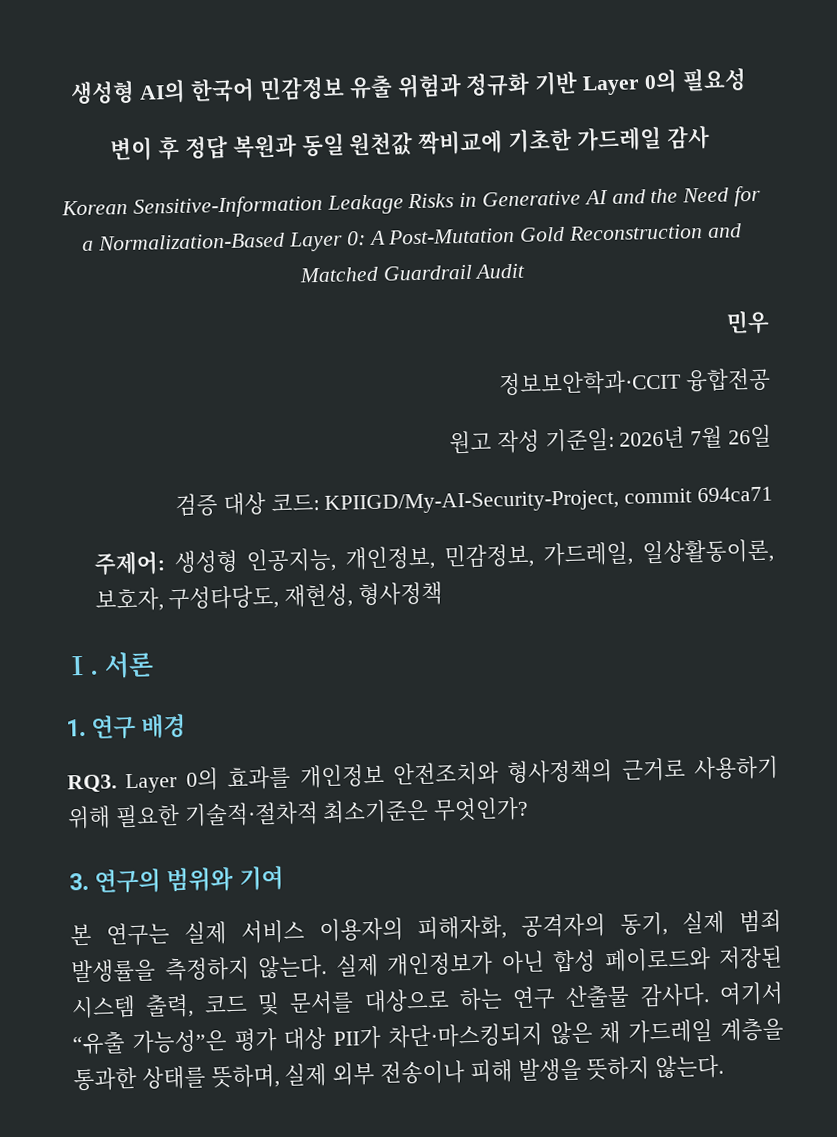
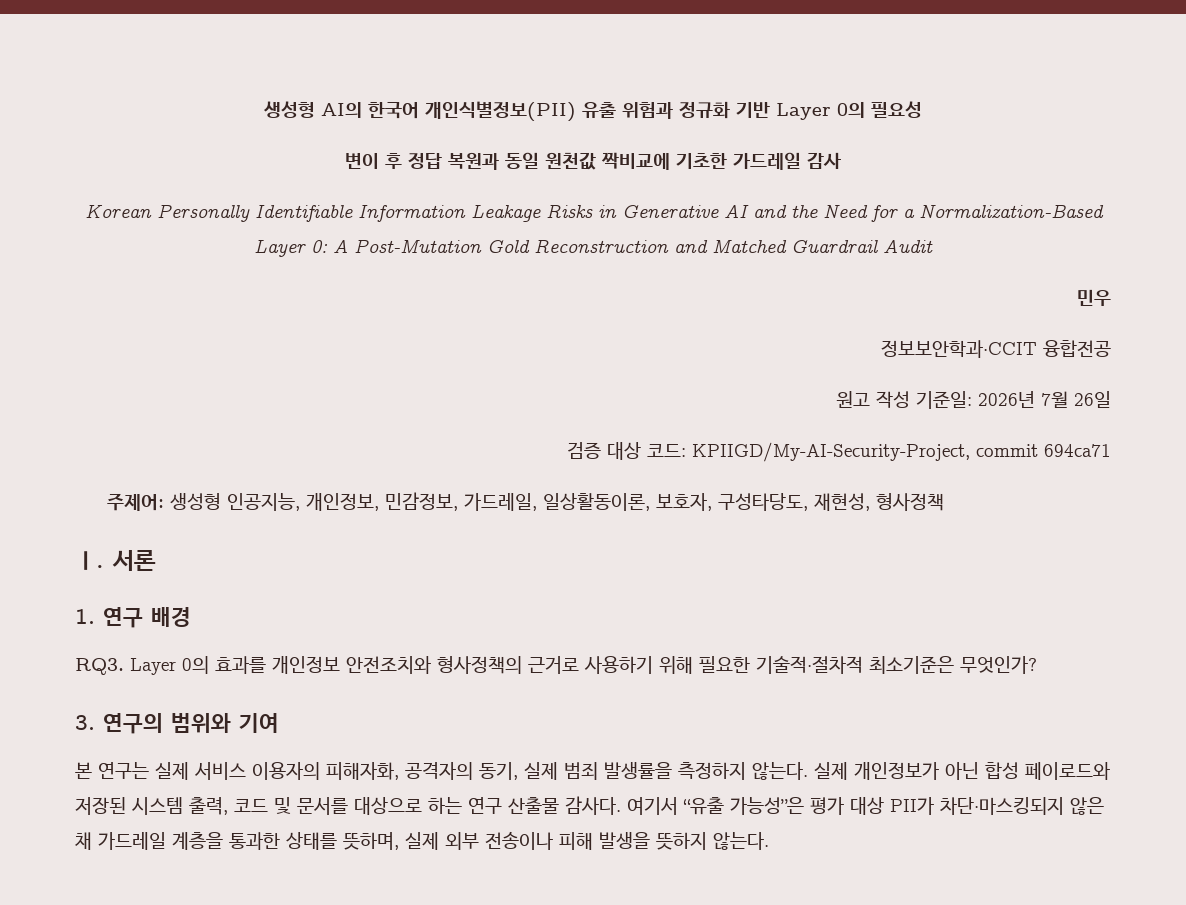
- 생성형 AI의 한국어 민감정보 유출 위험과 정규화 기반 Layer 0의 필요성
+ 생성형 AI의 한국어 개인식별정보(PII) 유출 위험과 정규화 기반 Layer 0의 필요성
- Korean Sensitive-Information Leakage Risks in Generative AI and the Need for a Normalization-Based Layer 0: A Post-Mutation Gold Reconstruction and Matched Guardrail Audit
+ Korean Personally Identifiable Information Leakage Risks in Generative AI and the Need for a Normalization-Based Layer 0: A Post-Mutation Gold Reconstruction and Matched Guardrail Audit

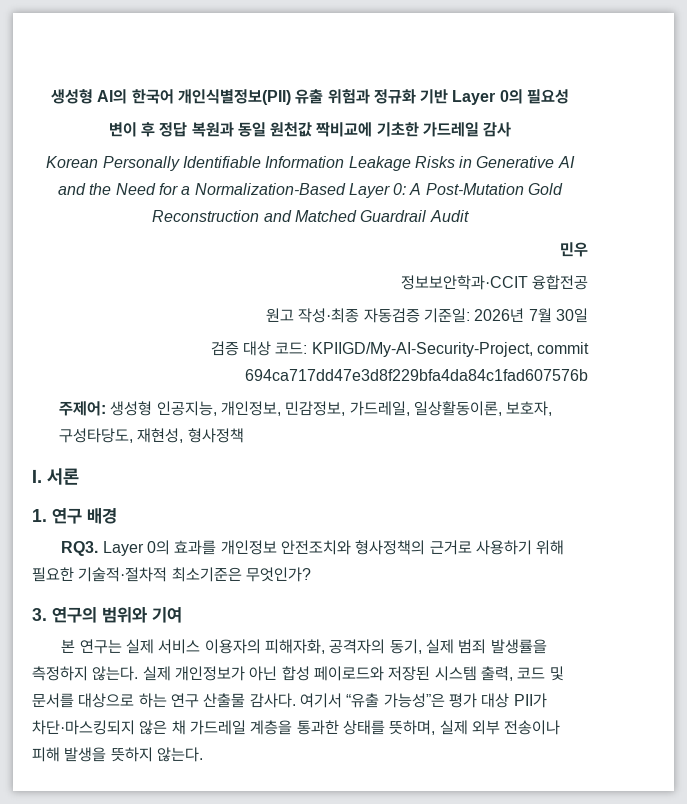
- 원고 작성 기준일: 2026년 7월 26일
+ 원고 작성·최종 자동검증 기준일: 2026년 7월 30일
- 검증 대상 코드: KPIIGD/My-AI-Security-Project, commit 694ca71
+ 검증 대상 코드: KPIIGD/My-AI-Security-Project, commit 694ca717dd47e3d8f229bfa4da84c1fad607576b

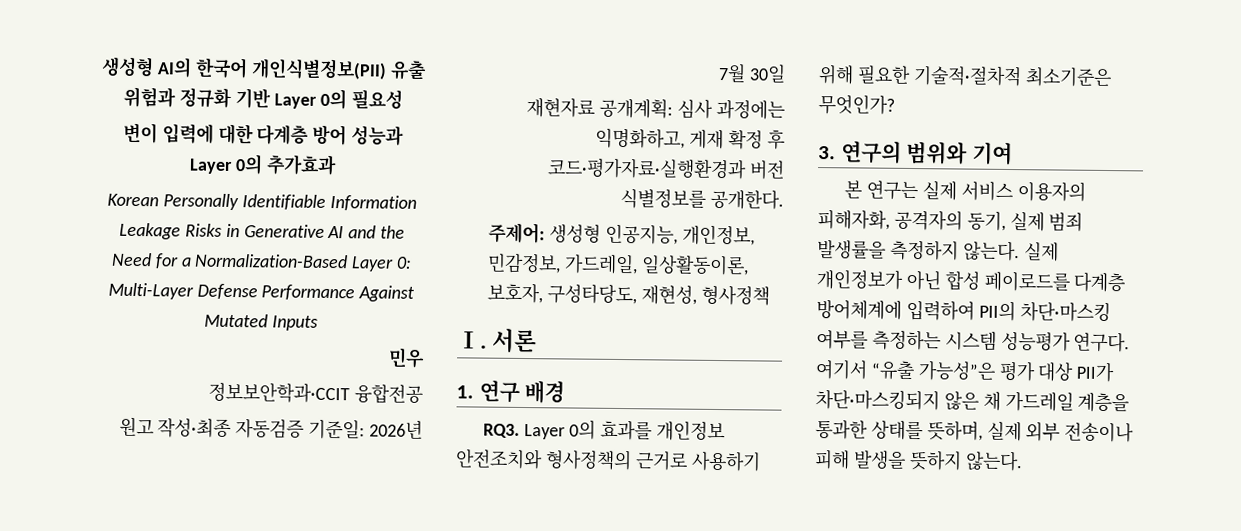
- 변이 후 정답 복원과 동일 원천값 짝비교에 기초한 가드레일 감사
+ 변이 입력에 대한 다계층 방어 성능과 Layer 0의 추가효과
- Korean Personally Identifiable Information Leakage Risks in Generative AI and the Need for a Normalization-Based Layer 0: A Post-Mutation Gold Reconstruction and Matched Guardrail Audit
+ Korean Personally Identifiable Information Leakage Risks in Generative AI and the Need for a Normalization-Based Layer 0: Multi-Layer Defense Performance Against Mutated Inputs
- 검증 대상 코드: KPIIGD/My-AI-Security-Project, commit 694ca717dd47e3d8f229bfa4da84c1fad607576b
+ 재현자료 공개계획: 심사 과정에는 익명화하고, 게재 확정 후 코드·평가자료·실행환경과 버전 식별정보를 공개한다.
- 실제 개인정보가 아닌 합성 페이로드와 저장된 시스템 출력, 코드 및 문서를 대상으로 하는 연구 산출물 감사다.
+ 실제 개인정보가 아닌 합성 페이로드를 다계층 방어체계에 입력하여 PII의 차단·마스킹 여부를 측정하는 시스템 성능평가 연구다.

